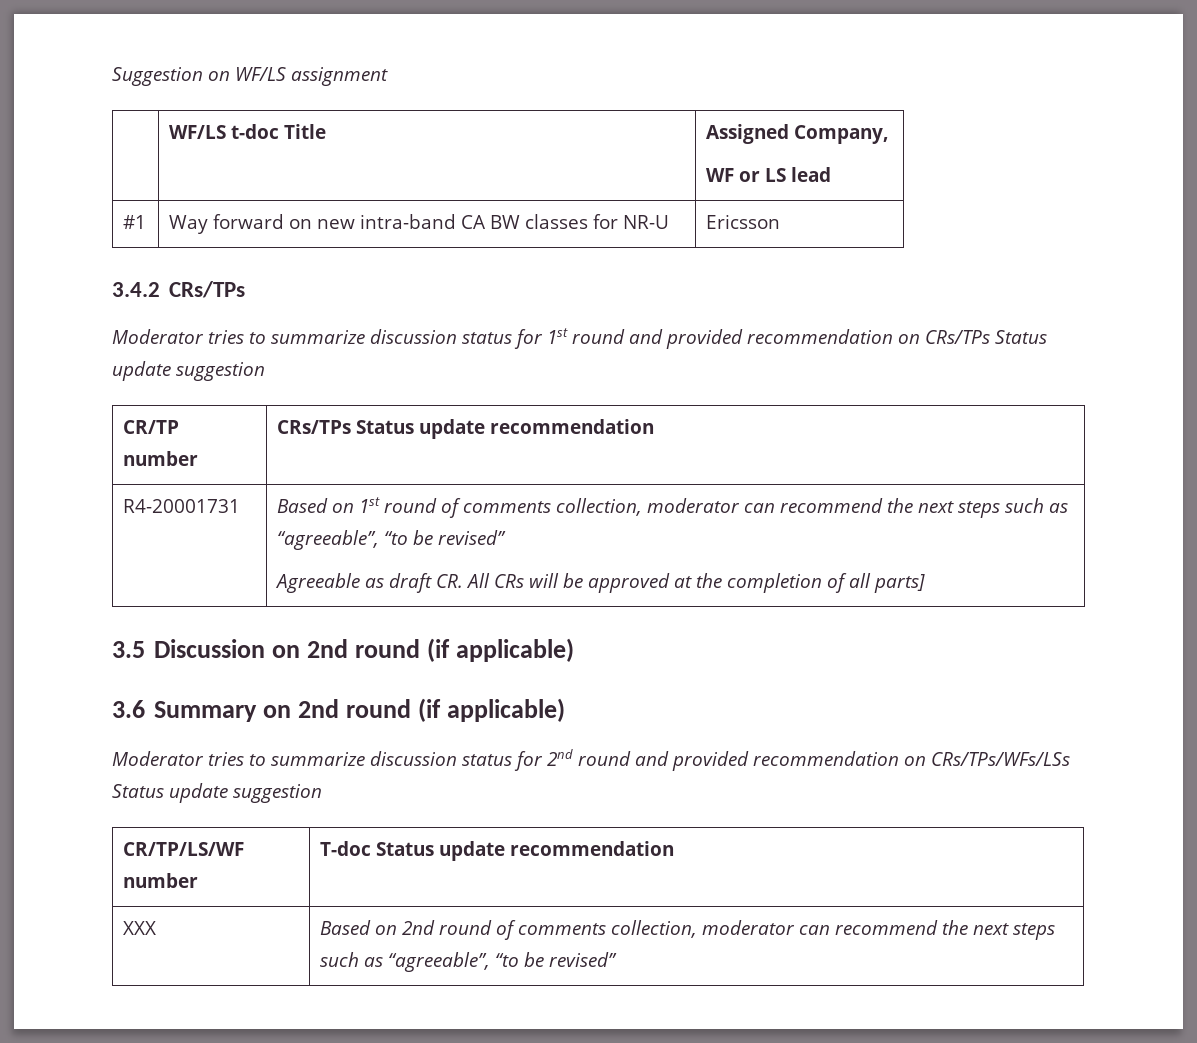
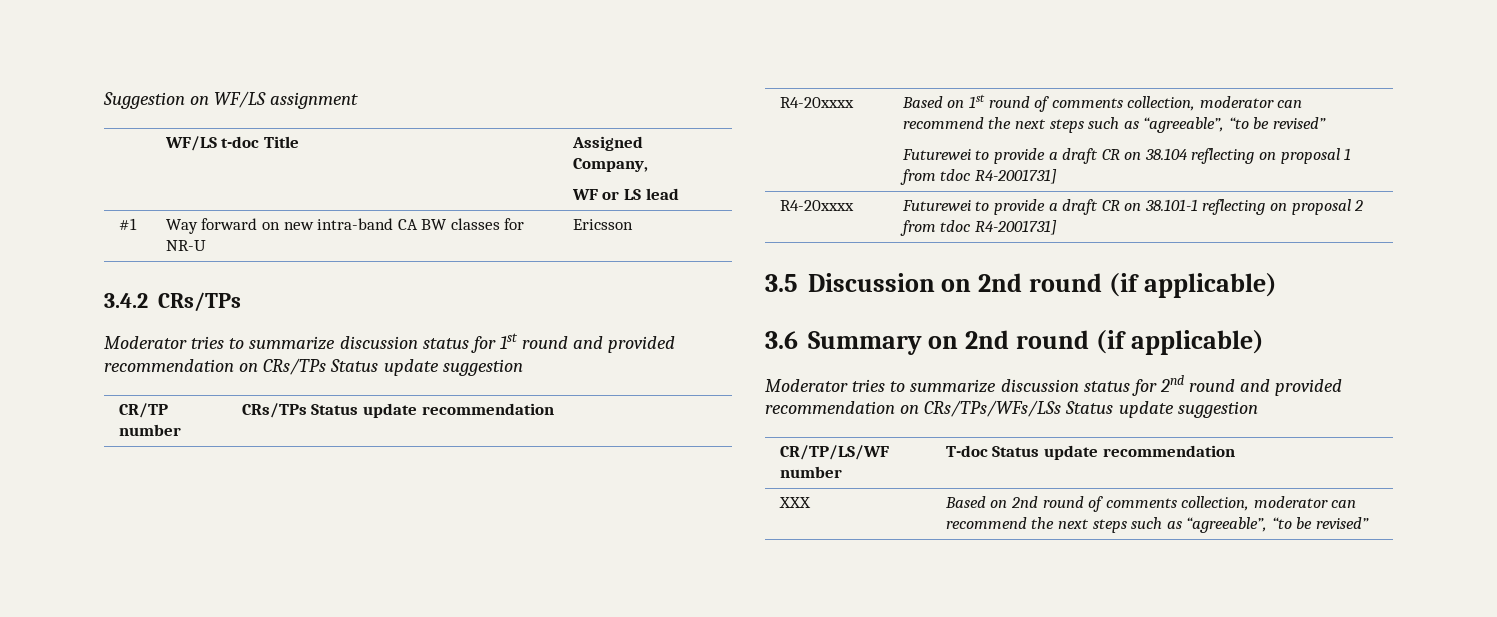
- R4-20001731 | Based on 1st round of comments collection, moderator can recommend the next steps such as “agreeable”, “to be revised”
- Agreeable as draft CR. All CRs will be approved at the completion of all parts]
+ R4-20xxxx | Based on 1st round of comments collection, moderator can recommend the next steps such as “agreeable”, “to be revised”
+ Futurewei to provide a draft CR on 38.104 reflecting on proposal 1 from tdoc R4-2001731]
+ R4-20xxxx | Futurewei to provide a draft CR on 38.101-1 reflecting on proposal 2 from tdoc R4-2001731]

